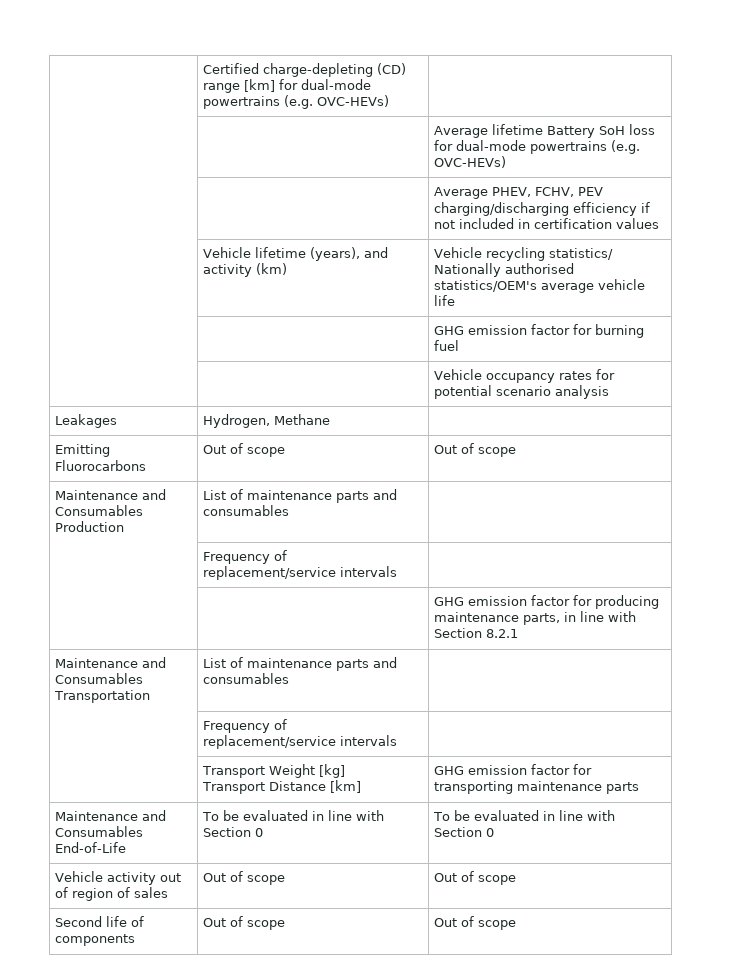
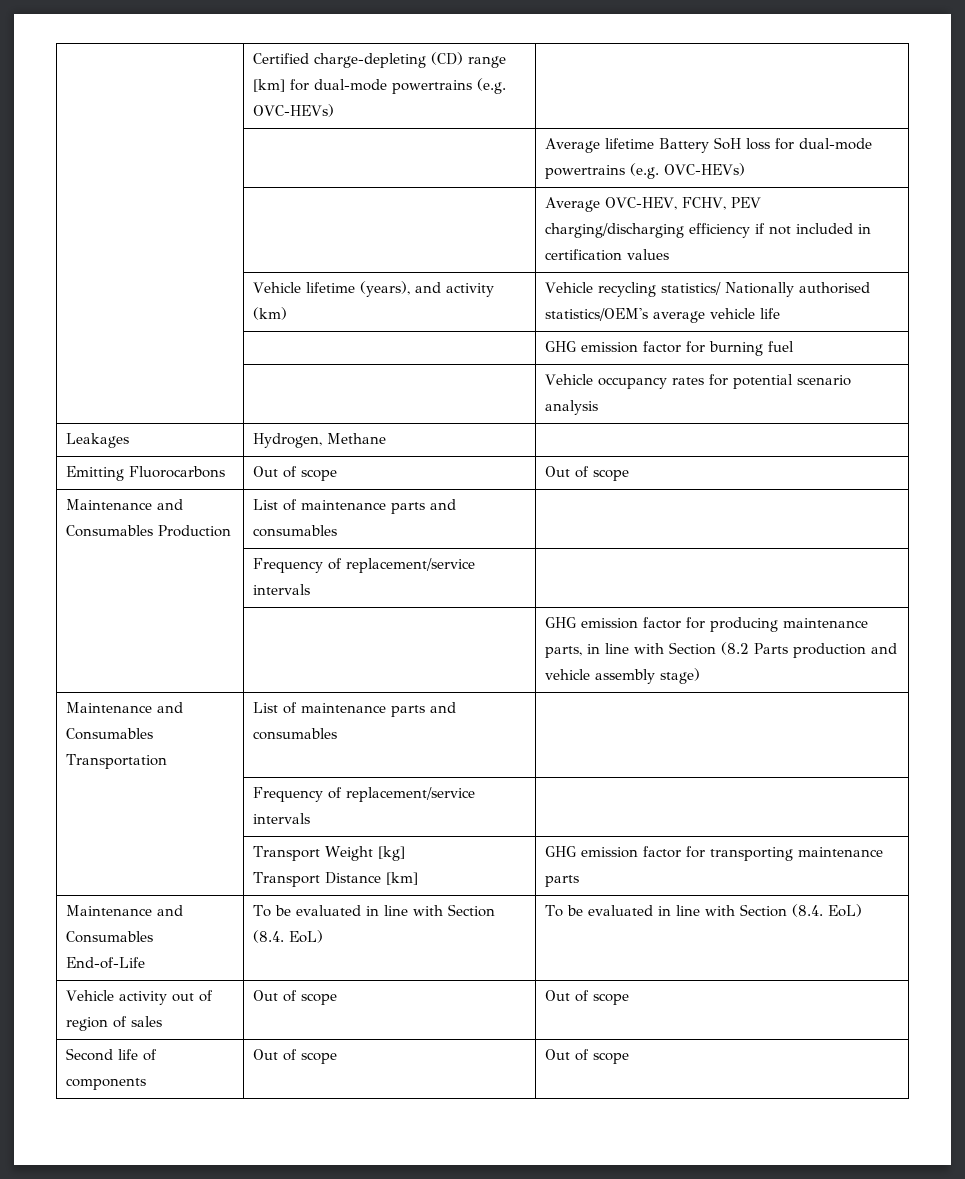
- | | Average PHEV, FCHV, PEV charging/discharging efficiency if not included in certification values
+ | | Average OVC-HEV, FCHV, PEV charging/discharging efficiency if not included in certification values
- | | GHG emission factor for producing maintenance parts, in line with Section 8.2.1
+ | | GHG emission factor for producing maintenance parts, in line with Section (8.2 Parts production and vehicle assembly stage)
- Maintenance and Consumables End-of-Life | To be evaluated in line with Section 0 | To be evaluated in line with Section 0
+ Maintenance and Consumables End-of-Life | To be evaluated in line with Section (8.4. EoL) | To be evaluated in line with Section (8.4. EoL)

